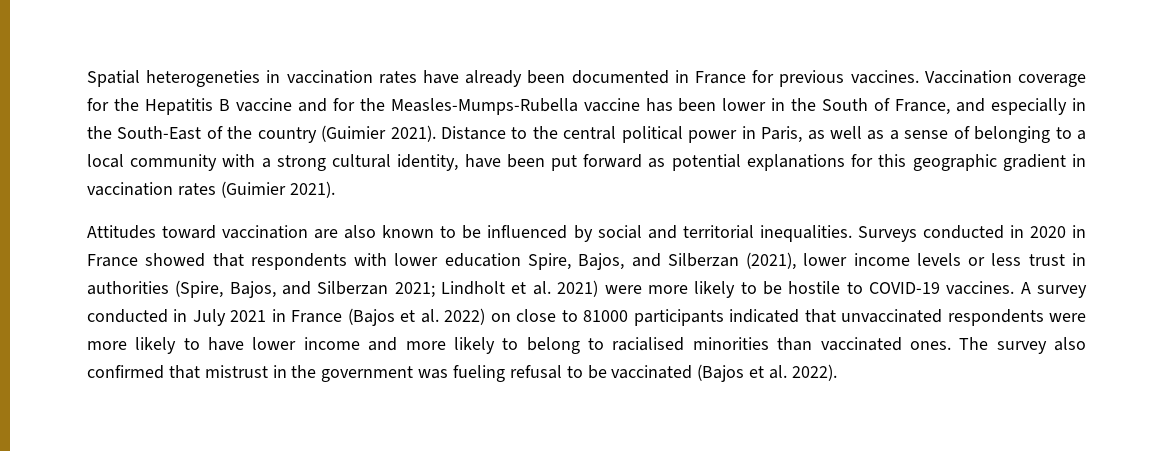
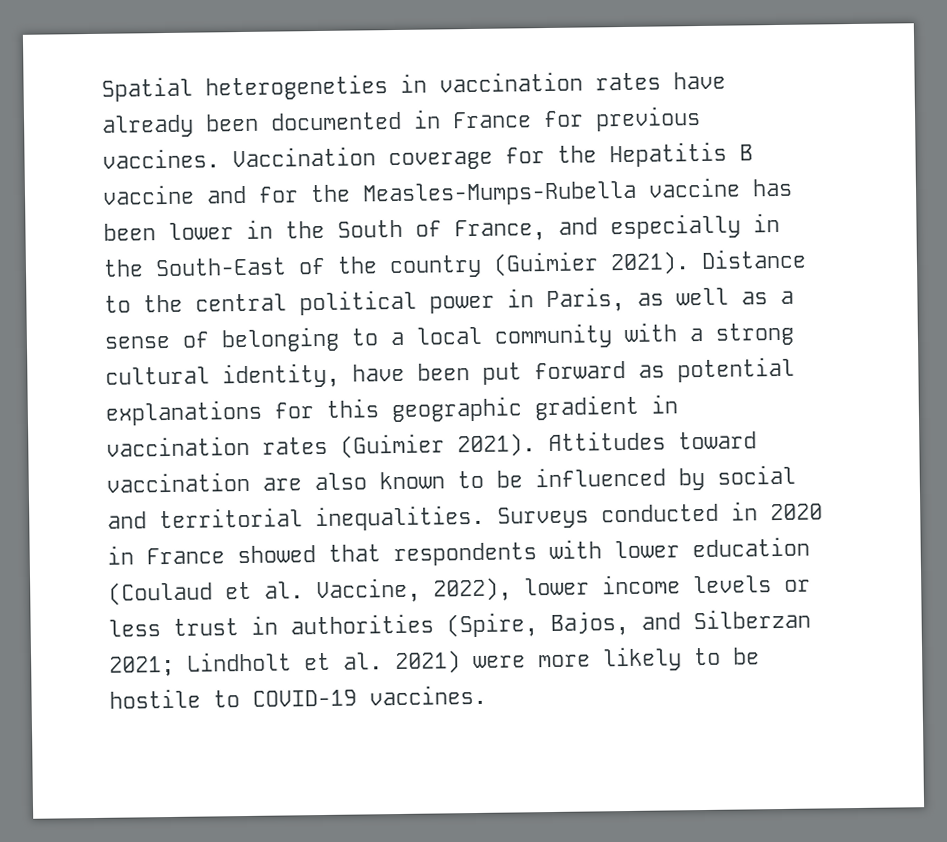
- Distance to the central political power in Paris, as well as a sense of belonging to a local community with a strong cultural identity, have been put forward as potential explanations for this geographic gradient in vaccination rates (Guimier 2021).
- Attitudes toward vaccination are also known to be influenced by social and territorial inequalities.
+ Distance to the central political power in Paris, as well as a sense of belonging to a local community with a strong cultural identity, have been put forward as potential explanations for this geographic gradient in vaccination rates (Guimier 2021). Attitudes toward vaccination are also known to be influenced by social and territorial inequalities.
- Surveys conducted in 2020 in France showed that respondents with lower education Spire, Bajos, and Silberzan (2021), lower income levels or less trust in authorities (Spire, Bajos, and Silberzan 2021; Lindholt et al. 2021) were more likely to be hostile to COVID-19 vaccines. A survey conducted in July 2021 in France (Bajos et al. 2022) on close to 81000 participants indicated that unvaccinated respondents were more likely to have lower income and more likely to belong to racialised minorities than vaccinated ones. The survey also confirmed that mistrust in the government was fueling refusal to be vaccinated (Bajos et al. 2022).
+ Surveys conducted in 2020 in France showed that respondents with lower education (Coulaud et al. Vaccine, 2022), lower income levels or less trust in authorities (Spire, Bajos, and Silberzan 2021; Lindholt et al. 2021) were more likely to be hostile to COVID-19 vaccines.

